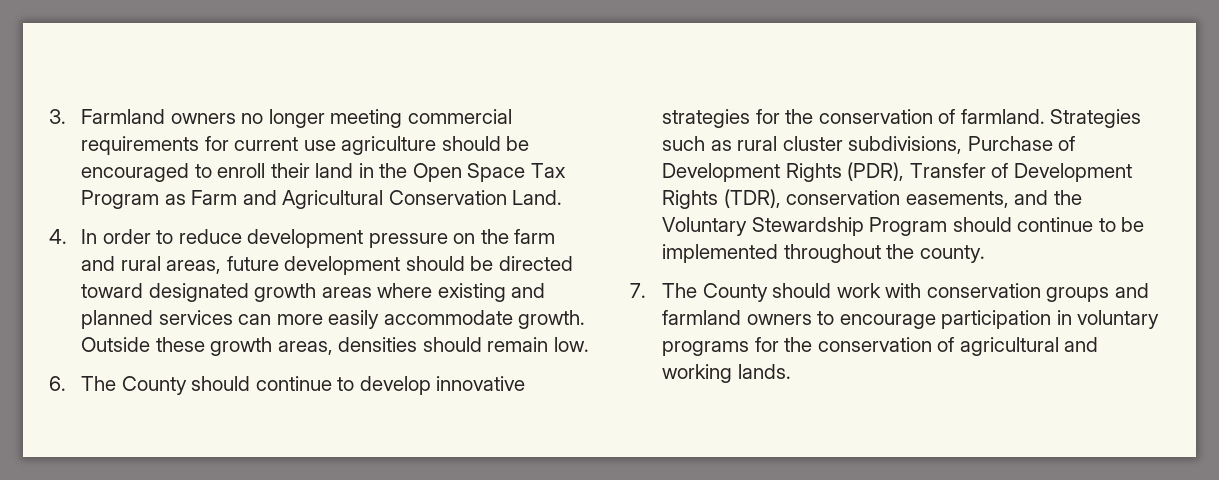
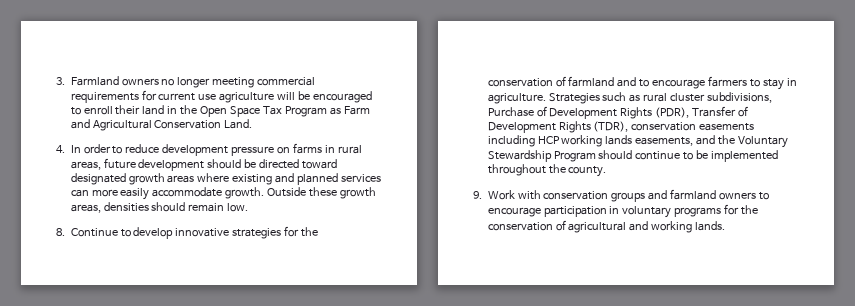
- 3. Farmland owners no longer meeting commercial requirements for current use agriculture should be encouraged to enroll their land in the Open Space Tax Program as Farm and Agricultural Conservation Land.
+ 3. Farmland owners no longer meeting commercial requirements for current use agriculture will be encouraged to enroll their land in the Open Space Tax Program as Farm and Agricultural Conservation Land.
- 4. In order to reduce development pressure on the farm and rural areas, future development should be directed toward designated growth areas where existing and planned services can more easily accommodate growth.
+ 4. In order to reduce development pressure on farms in rural areas, future development should be directed toward designated growth areas where existing and planned services can more easily accommodate growth.
- 6. The County should continue to develop innovative strategies for the conservation of farmland.
+ 8. Continue to develop innovative strategies for the conservation of farmland and to encourage farmers to stay in agriculture.
- Strategies such as rural cluster subdivisions, Purchase of Development Rights (PDR), Transfer of Development Rights (TDR), conservation easements, and the Voluntary Stewardship Program should continue to be implemented throughout the county.
+ Strategies such as rural cluster subdivisions, Purchase of Development Rights (PDR), Transfer of Development Rights (TDR), conservation easements including HCP working lands easements, and the Voluntary Stewardship Program should continue to be implemented throughout the county.
- 7. The County should work with conservation groups and farmland owners to encourage participation in voluntary programs for the conservation of agricultural and working lands.
+ 9. Work with conservation groups and farmland owners to encourage participation in voluntary programs for the conservation of agricultural and working lands.

